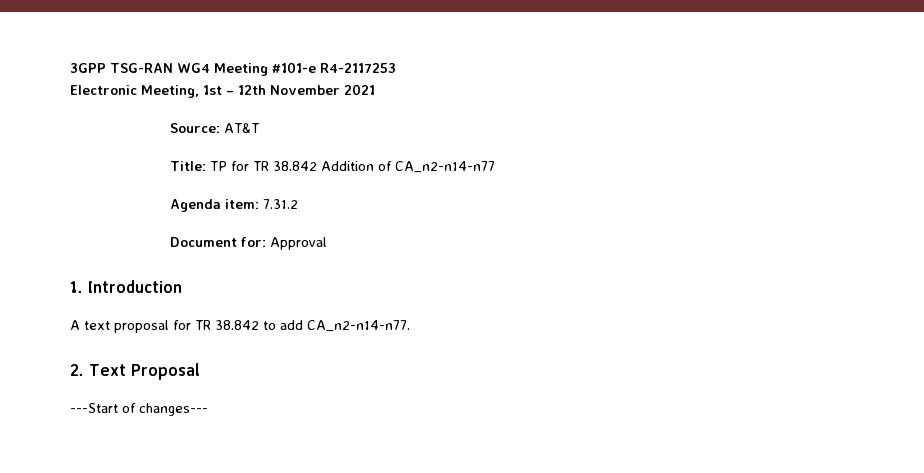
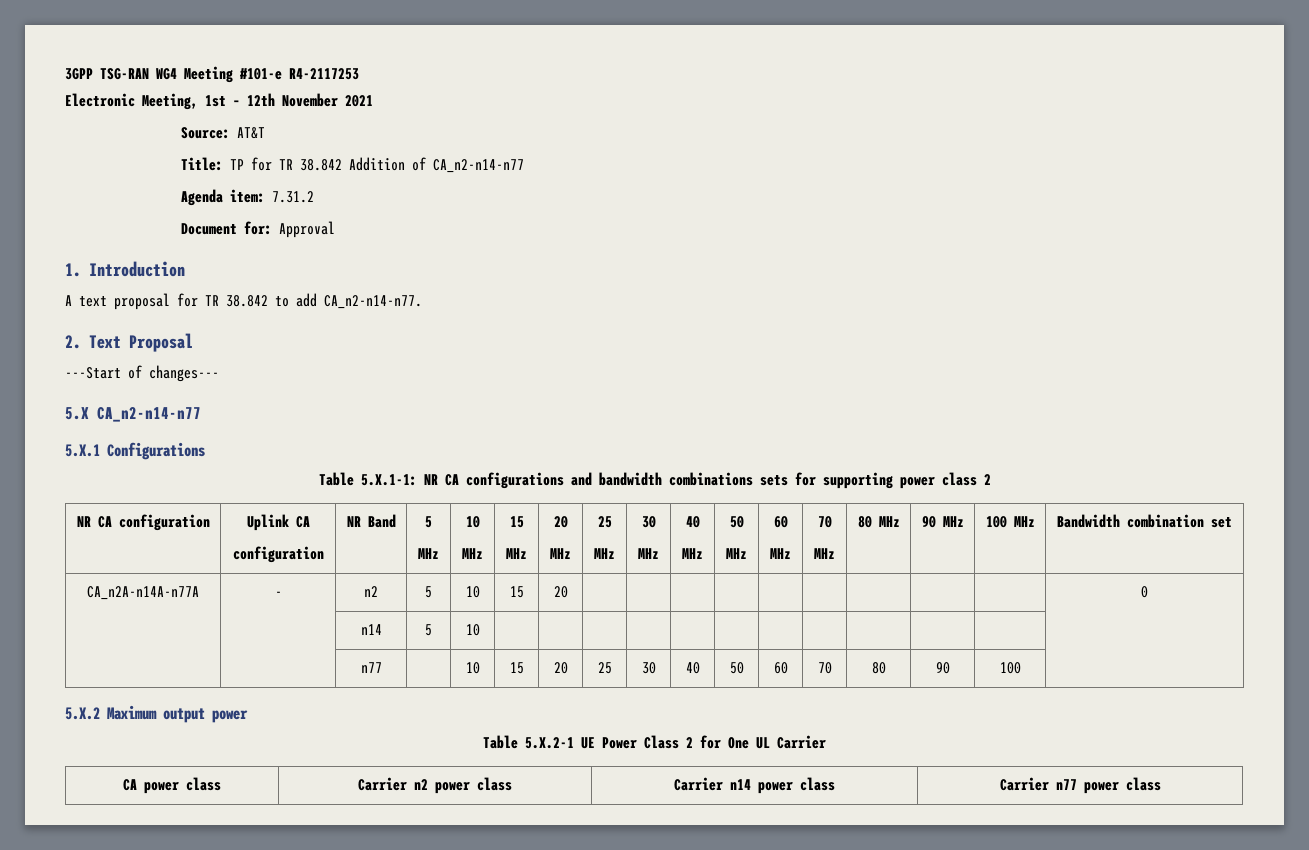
+ 5.X CA_n2-n14-n77
+ 5.X.1 Configurations
+ Table 5.X.1-1: NR CA configurations and bandwidth combinations sets for supporting power class 2
+ NR CA configuration | Uplink CA
+ configuration | NR Band | 5
+ MHz | 10
+ MHz | 15
+ MHz | 20
+ MHz | 25
+ MHz | 30
+ MHz | 40
+ MHz | 50
+ MHz | 60
+ MHz | 70
+ MHz | 80 MHz | 90 MHz | 100 MHz | Bandwidth combination set
+ CA_n2A-n14A-n77A | - | n2 | 5 | 10 | 15 | 20 | | | | | | | | | | 0
+ | | n14 | 5 | 10 | | | | | | | | | | | |
+ | | n77 | | 10 | 15 | 20 | 25 | 30 | 40 | 50 | 60 | 70 | 80 | 90 | 100 |
+ 5.X.2 Maximum output power
+ Table 5.X.2-1 UE Power Class 2 for One UL Carrier
+ CA power class | Carrier n2 power class | Carrier n14 power class | Carrier n77 power class

